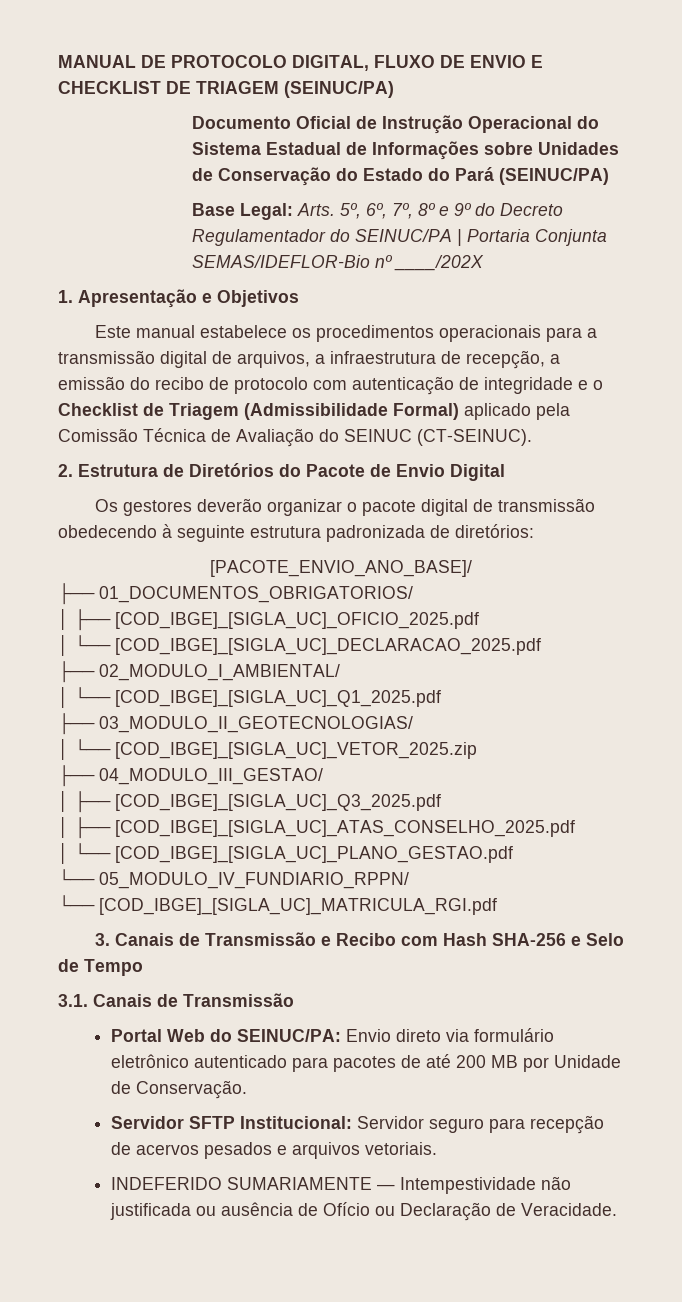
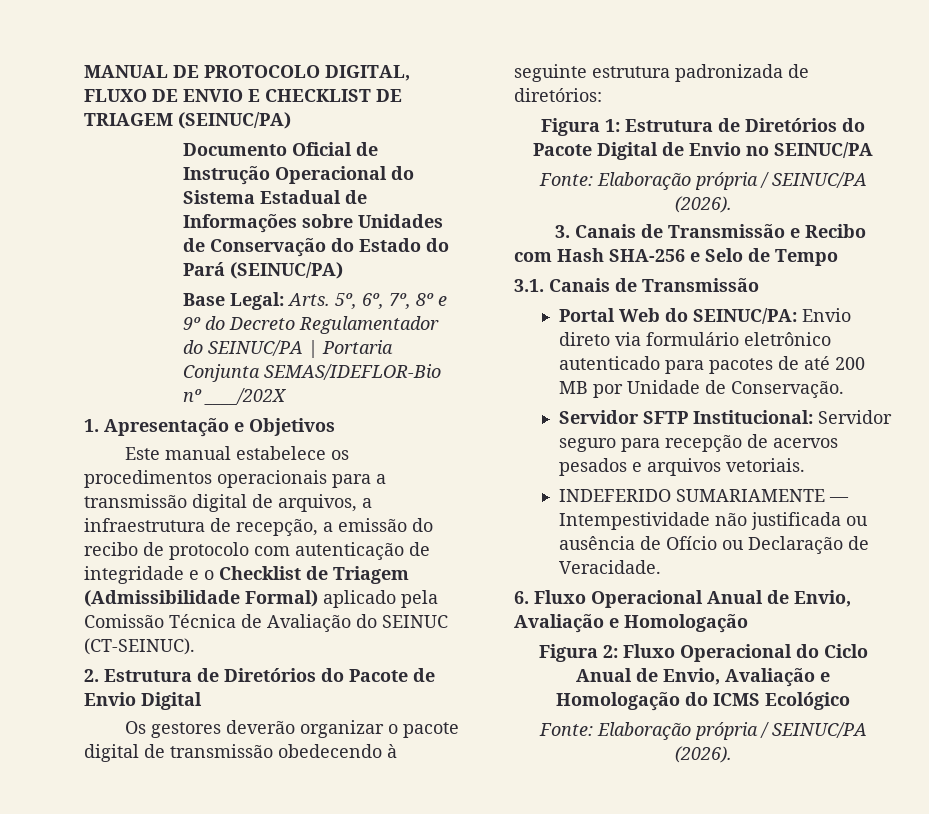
- [PACOTE_ENVIO_ANO_BASE]/
- ├── 01_DOCUMENTOS_OBRIGATORIOS/
- │ ├── [COD_IBGE]_[SIGLA_UC]_OFICIO_2025.pdf
- │ └── [COD_IBGE]_[SIGLA_UC]_DECLARACAO_2025.pdf
- ├── 02_MODULO_I_AMBIENTAL/
- │ └── [COD_IBGE]_[SIGLA_UC]_Q1_2025.pdf
- ├── 03_MODULO_II_GEOTECNOLOGIAS/
- │ └── [COD_IBGE]_[SIGLA_UC]_VETOR_2025.zip
- ├── 04_MODULO_III_GESTAO/
- │ ├── [COD_IBGE]_[SIGLA_UC]_Q3_2025.pdf
- │ ├── [COD_IBGE]_[SIGLA_UC]_ATAS_CONSELHO_2025.pdf
- │ └── [COD_IBGE]_[SIGLA_UC]_PLANO_GESTAO.pdf
- └── 05_MODULO_IV_FUNDIARIO_RPPN/
- └── [COD_IBGE]_[SIGLA_UC]_MATRICULA_RGI.pdf
+ Figura 1: Estrutura de Diretórios do Pacote Digital de Envio no SEINUC/PA
+ Fonte: Elaboração própria / SEINUC/PA (2026).
+ 6. Fluxo Operacional Anual de Envio, Avaliação e Homologação
+ Figura 2: Fluxo Operacional do Ciclo Anual de Envio, Avaliação e Homologação do ICMS Ecológico
+ Fonte: Elaboração própria / SEINUC/PA (2026).

